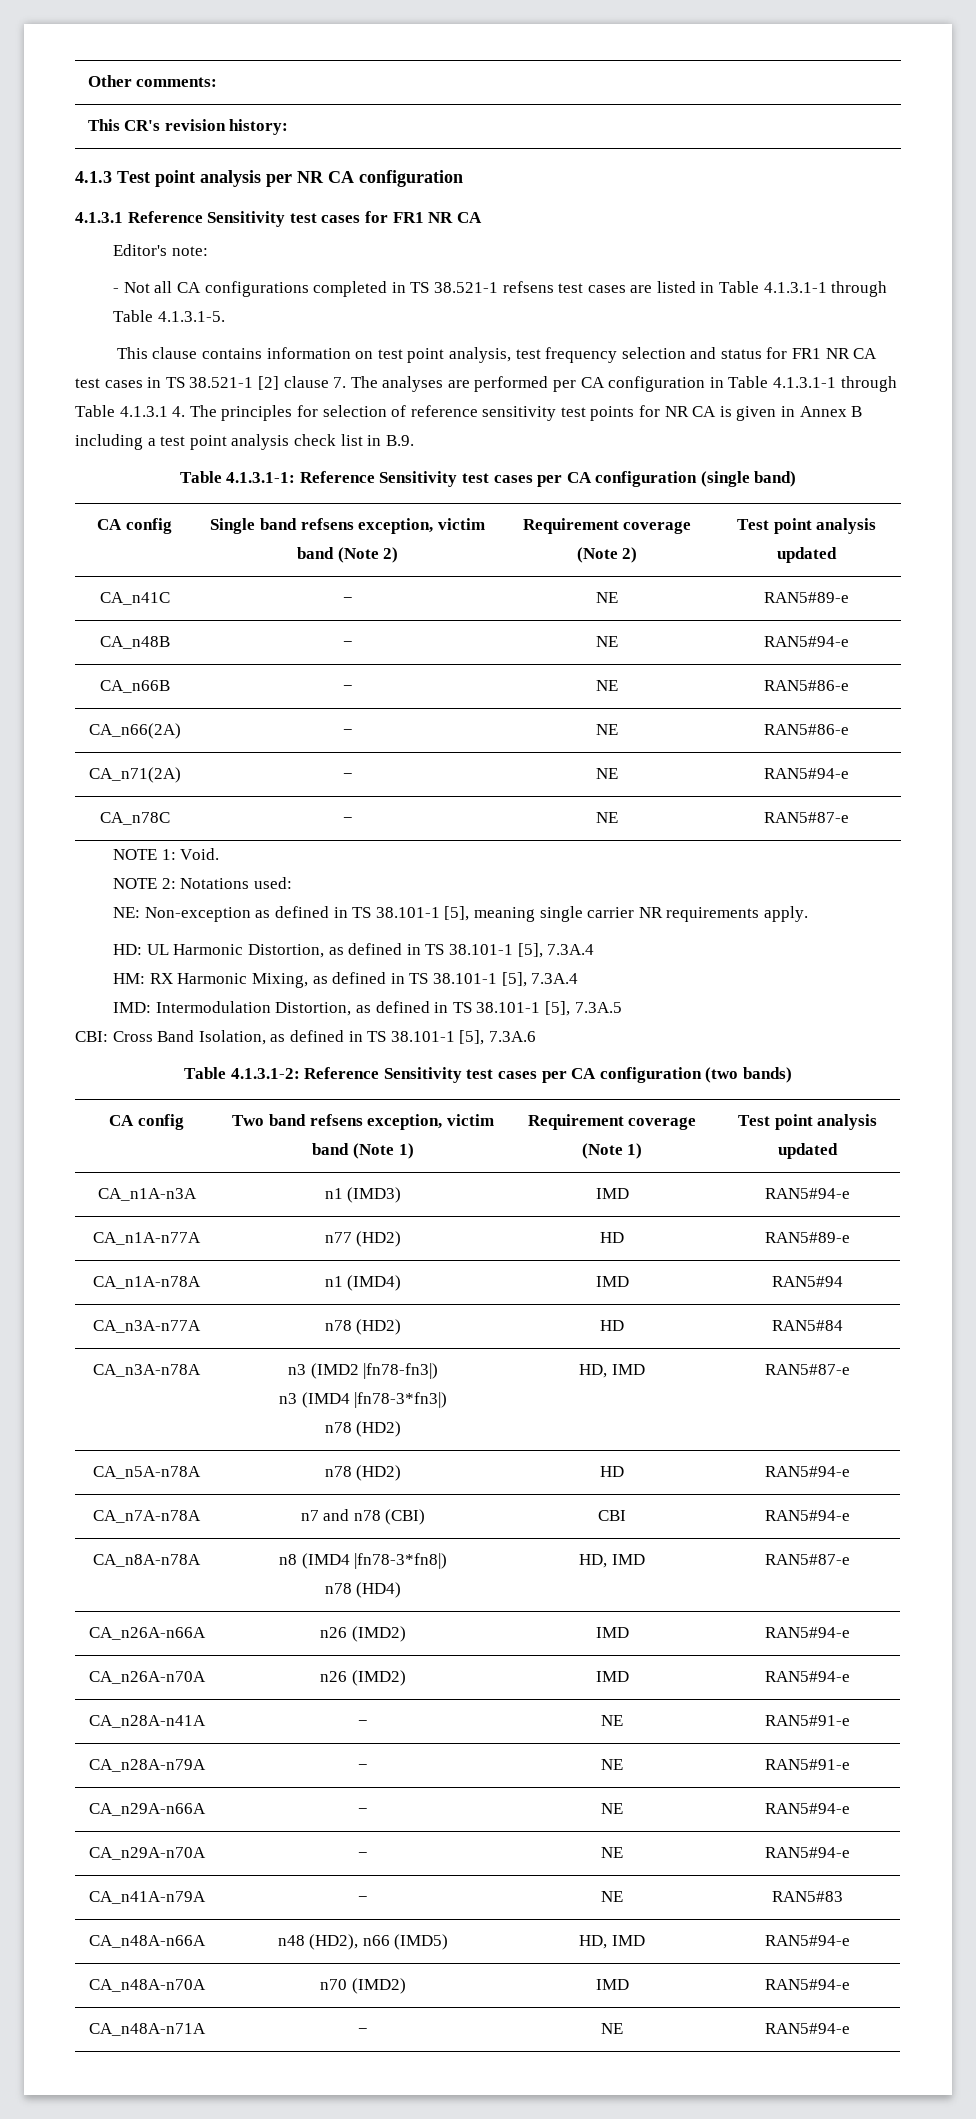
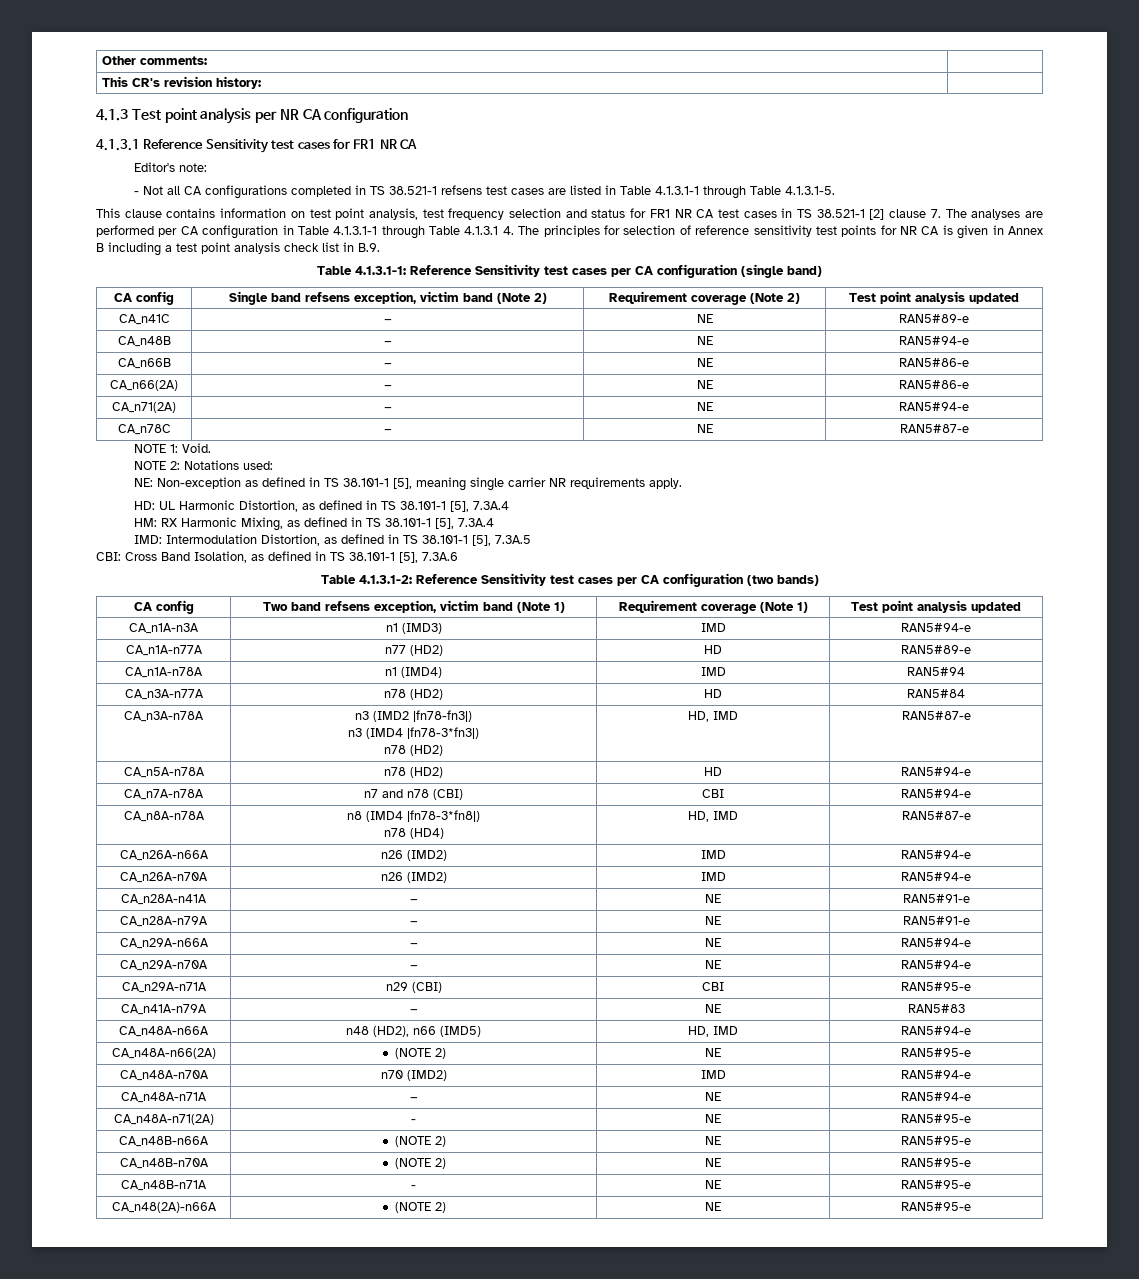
+ CA_n29A-n71A | n29 (CBI) | CBI | RAN5#95-e
+ CA_n48A-n66(2A) | (NOTE 2) | NE | RAN5#95-e
+ CA_n48A-n71(2A) | - | NE | RAN5#95-e
+ CA_n48B-n66A | (NOTE 2) | NE | RAN5#95-e
+ CA_n48B-n70A | (NOTE 2) | NE | RAN5#95-e
+ CA_n48B-n71A | - | NE | RAN5#95-e
+ CA_n48(2A)-n66A | (NOTE 2) | NE | RAN5#95-e

